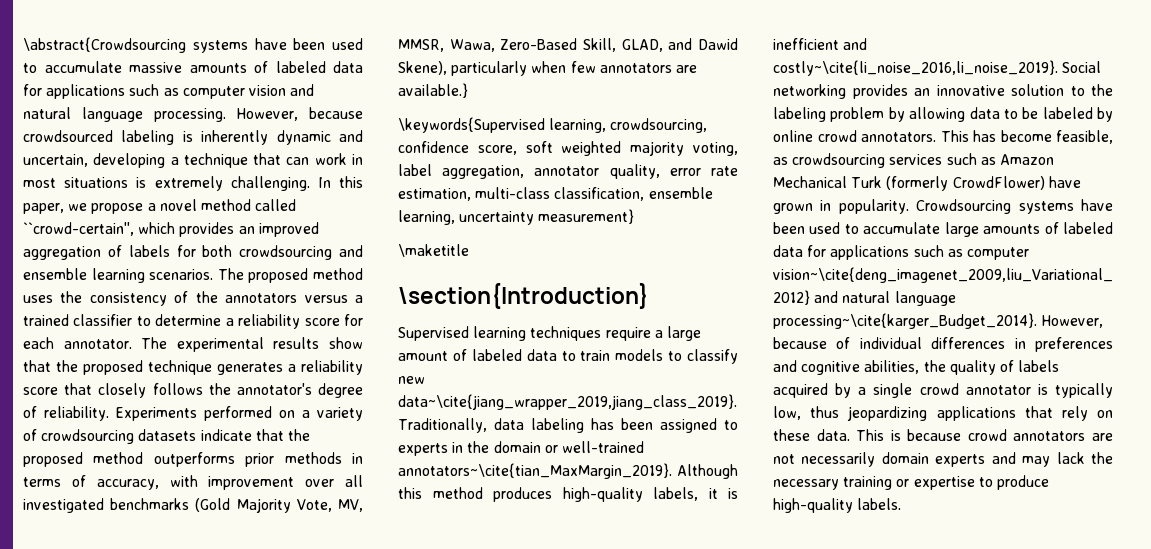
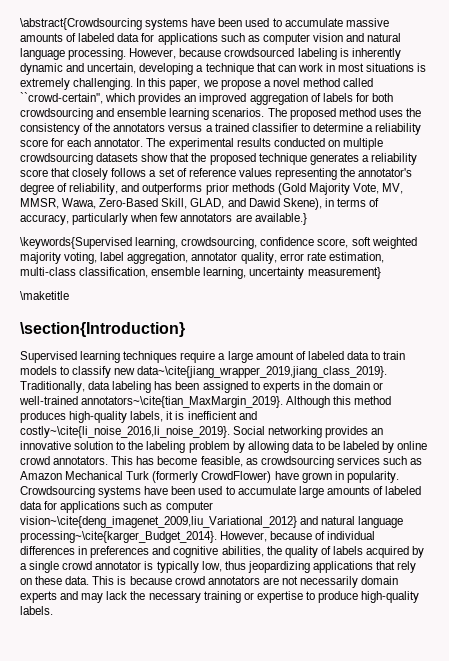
- The experimental results show that the proposed technique generates a reliability score that closely follows the annotator's degree of reliability. Experiments performed on a variety of crowdsourcing datasets indicate that the proposed method outperforms prior methods in terms of accuracy, with improvement over all investigated benchmarks (Gold Majority Vote, MV, MMSR, Wawa, Zero-Based Skill, GLAD, and Dawid Skene), particularly when few annotators are available.}
+ The experimental results conducted on multiple crowdsourcing datasets show that the proposed technique generates a reliability score that closely follows a set of reference values representing the annotator's degree of reliability, and outperforms prior methods (Gold Majority Vote, MV, MMSR, Wawa, Zero-Based Skill, GLAD, and Dawid Skene), in terms of accuracy, particularly when few annotators are available.}

